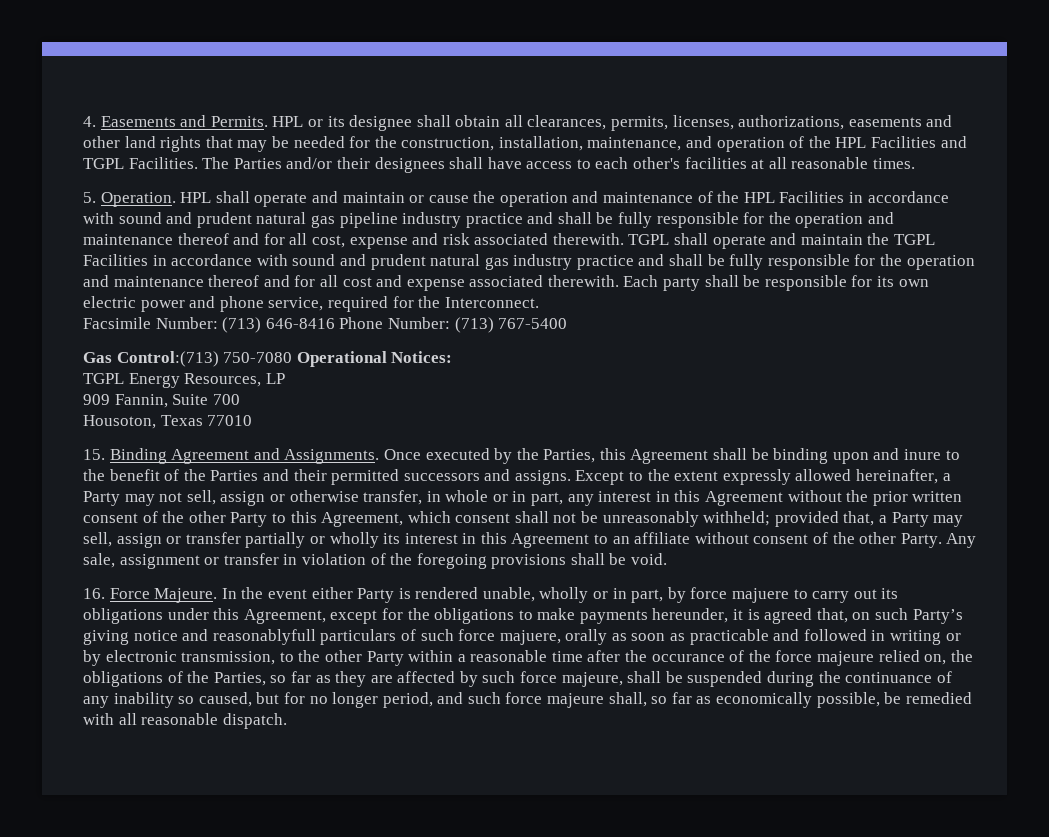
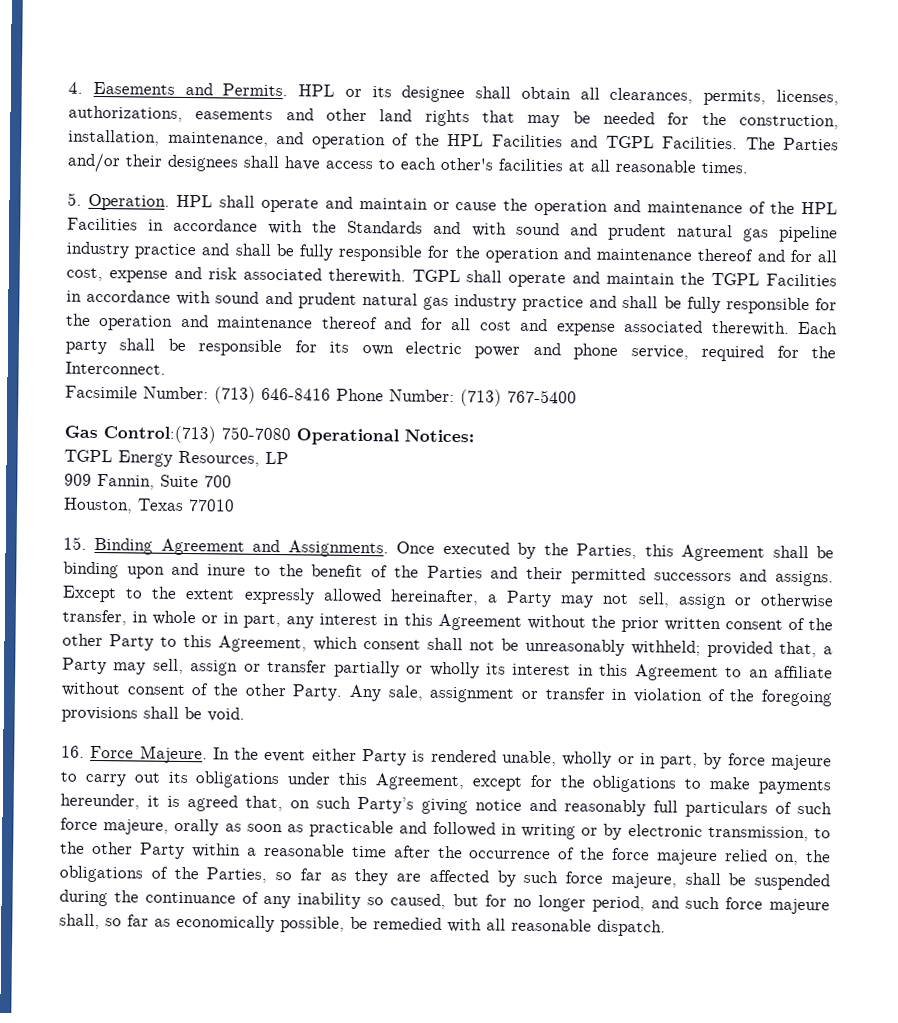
- HPL shall operate and maintain or cause the operation and maintenance of the HPL Facilities in accordance with sound and prudent natural gas pipeline industry practice and shall be fully responsible for the operation and maintenance thereof and for all cost, expense and risk associated therewith.
+ HPL shall operate and maintain or cause the operation and maintenance of the HPL Facilities in accordance with the Standards and with sound and prudent natural gas pipeline industry practice and shall be fully responsible for the operation and maintenance thereof and for all cost, expense and risk associated therewith.
- Housoton, Texas 77010
+ Houston, Texas 77010
- In the event either Party is rendered unable, wholly or in part, by force majuere to carry out its obligations under this Agreement, except for the obligations to make payments hereunder, it is agreed that, on such Party’s giving notice and reasonablyfull particulars of such force majuere, orally as soon as practicable and followed in writing or by electronic transmission, to the other Party within a reasonable time after the occurance of the force majeure relied on, the obligations of the Parties, so far as they are affected by such force majeure, shall be suspended during the continuance of any inability so caused, but for no longer period, and such force majeure shall, so far as economically possible, be remedied with all reasonable dispatch.
+ In the event either Party is rendered unable, wholly or in part, by force majeure to carry out its obligations under this Agreement, except for the obligations to make payments hereunder, it is agreed that, on such Party’s giving notice and reasonably full particulars of such force majeure, orally as soon as practicable and followed in writing or by electronic transmission, to the other Party within a reasonable time after the occurrence of the force majeure relied on, the obligations of the Parties, so far as they are affected by such force majeure, shall be suspended during the continuance of any inability so caused, but for no longer period, and such force majeure shall, so far as economically possible, be remedied with all reasonable dispatch.

